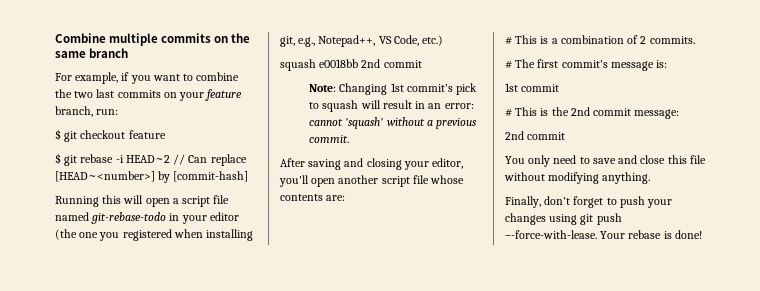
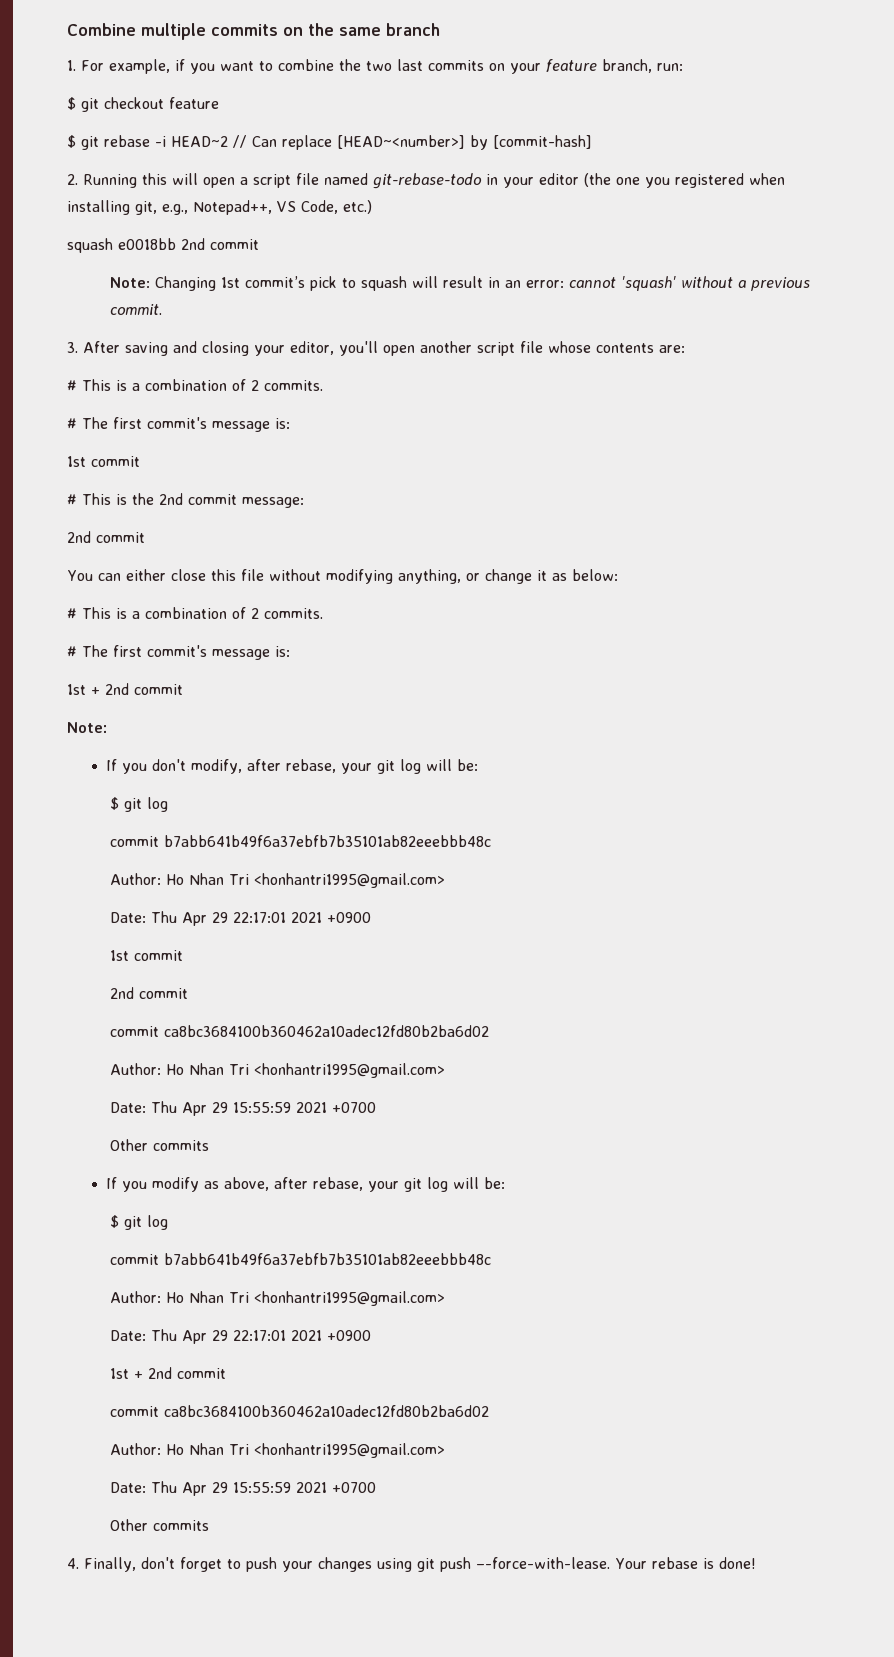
- For example, if you want to combine the two last commits on your feature branch, run:
+ 1. For example, if you want to combine the two last commits on your feature branch, run:
- Running this will open a script file named git-rebase-todo in your editor (the one you registered when installing git, e.g., Notepad++, VS Code, etc.)
+ 2. Running this will open a script file named git-rebase-todo in your editor (the one you registered when installing git, e.g., Notepad++, VS Code, etc.)
- After saving and closing your editor, you'll open another script file whose contents are:
+ 3. After saving and closing your editor, you'll open another script file whose contents are:
- You only need to save and close this file without modifying anything.
- Finally, don't forget to push your changes using git push –-force-with-lease.
+ You can either close this file without modifying anything, or change it as below:
+ # This is a combination of 2 commits.
+ # The first commit's message is:
+ 1st + 2nd commit
+ Note:
+ If you don't modify, after rebase, your git log will be:
+ $ git log
+ commit b7abb641b49f6a37ebfb7b35101ab82eeebbb48c
+ Author: Ho Nhan Tri <honhantri1995@gmail.com>
+ Date: Thu Apr 29 22:17:01 2021 +0900
+ 1st commit
+ 2nd commit
+ commit ca8bc3684100b360462a10adec12fd80b2ba6d02
+ Author: Ho Nhan Tri <honhantri1995@gmail.com>
+ Date: Thu Apr 29 15:55:59 2021 +0700
+ Other commits
+ If you modify as above, after rebase, your git log will be:
+ $ git log
+ commit b7abb641b49f6a37ebfb7b35101ab82eeebbb48c
+ Author: Ho Nhan Tri <honhantri1995@gmail.com>
+ Date: Thu Apr 29 22:17:01 2021 +0900
+ 1st + 2nd commit
+ commit ca8bc3684100b360462a10adec12fd80b2ba6d02
+ Author: Ho Nhan Tri <honhantri1995@gmail.com>
+ Date: Thu Apr 29 15:55:59 2021 +0700
+ Other commits
+ 4. Finally, don't forget to push your changes using git push –-force-with-lease.

